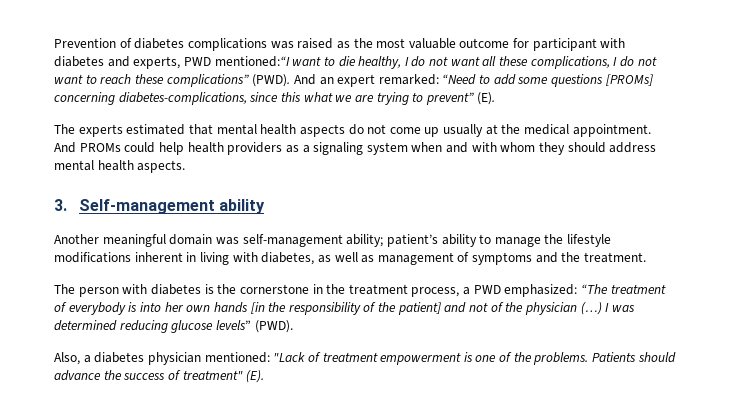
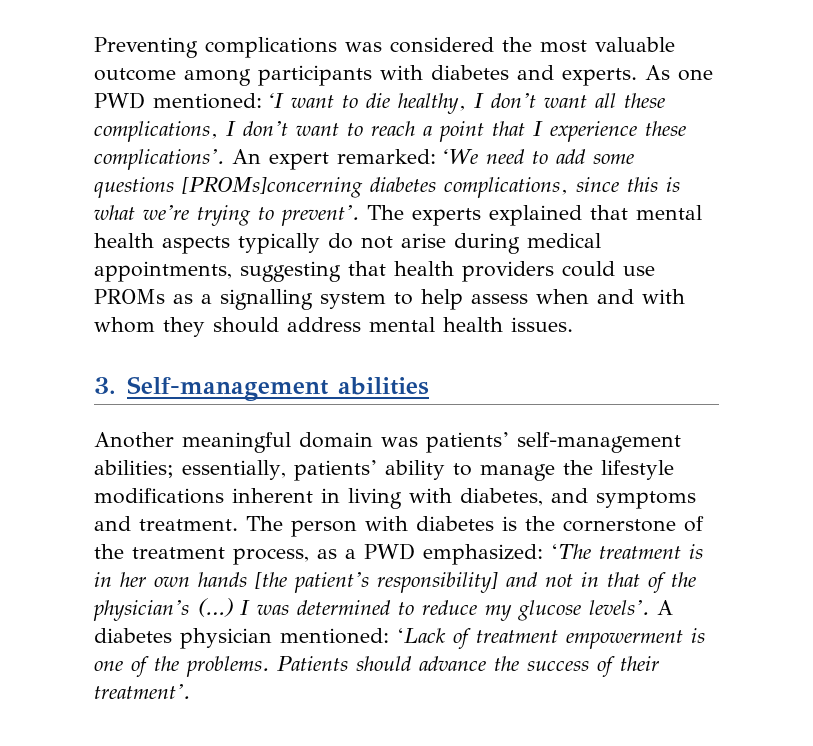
- Prevention of diabetes complications was raised as the most valuable outcome for participant with diabetes and experts, PWD mentioned:“I want to die healthy, I do not want all these complications, I do not want to reach these complications” (PWD). And an expert remarked: “Need to add some questions [PROMs] concerning diabetes-complications, since this what we are trying to prevent” (E).
- The experts estimated that mental health aspects do not come up usually at the medical appointment. And PROMs could help health providers as a signaling system when and with whom they should address mental health aspects.
+ Preventing complications was considered the most valuable outcome among participants with diabetes and experts. As one PWD mentioned: ‘I want to die healthy, I don’t want all these complications, I don’t want to reach a point that I experience these complications’. An expert remarked: ‘We need to add some questions [PROMs]concerning diabetes complications, since this is what we’re trying to prevent’. The experts explained that mental health aspects typically do not arise during medical appointments, suggesting that health providers could use PROMs as a signalling system to help assess when and with whom they should address mental health issues.
- 3. Self-management ability
+ 3. Self-management abilities
- Another meaningful domain was self-management ability; patient’s ability to manage the lifestyle modifications inherent in living with diabetes, as well as management of symptoms and the treatment.
- The person with diabetes is the cornerstone in the treatment process, a PWD emphasized: “The treatment of everybody is into her own hands [in the responsibility of the patient] and not of the physician (…) I was determined reducing glucose levels” (PWD).
- Also, a diabetes physician mentioned: "Lack of treatment empowerment is one of the problems.
+ Another meaningful domain was patients’ self-management abilities; essentially, patients’ ability to manage the lifestyle modifications inherent in living with diabetes, and symptoms and treatment. The person with diabetes is the cornerstone of the treatment process, as a PWD emphasized: ‘The treatment is in her own hands [the patient’s responsibility] and not in that of the physician’s (…) I was determined to reduce my glucose levels’. A diabetes physician mentioned: ‘Lack of treatment empowerment is one of the problems.
- Patients should advance the success of treatment" (E).
+ Patients should advance the success of their treatment’.

